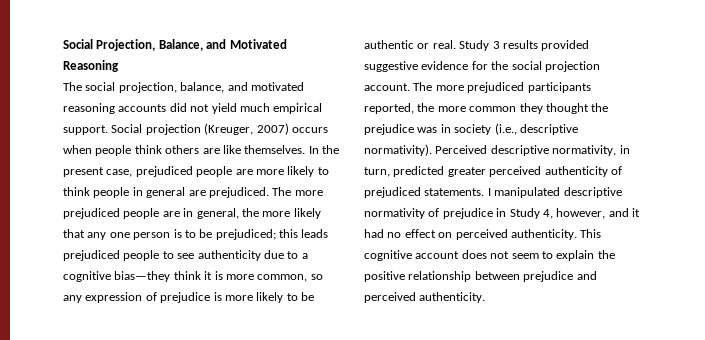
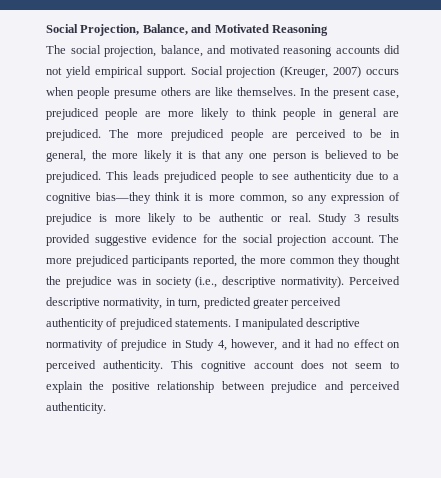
- The social projection, balance, and motivated reasoning accounts did not yield much empirical support.
+ The social projection, balance, and motivated reasoning accounts did not yield empirical support.
- Social projection (Kreuger, 2007) occurs when people think others are like themselves.
+ Social projection (Kreuger, 2007) occurs when people presume others are like themselves.
- The more prejudiced people are in general, the more likely that any one person is to be prejudiced; this leads prejudiced people to see authenticity due to a cognitive bias—they think it is more common, so any expression of prejudice is more likely to be authentic or real.
+ The more prejudiced people are perceived to be in general, the more likely it is that any one person is believed to be prejudiced. This leads prejudiced people to see authenticity due to a cognitive bias—they think it is more common, so any expression of prejudice is more likely to be authentic or real.

